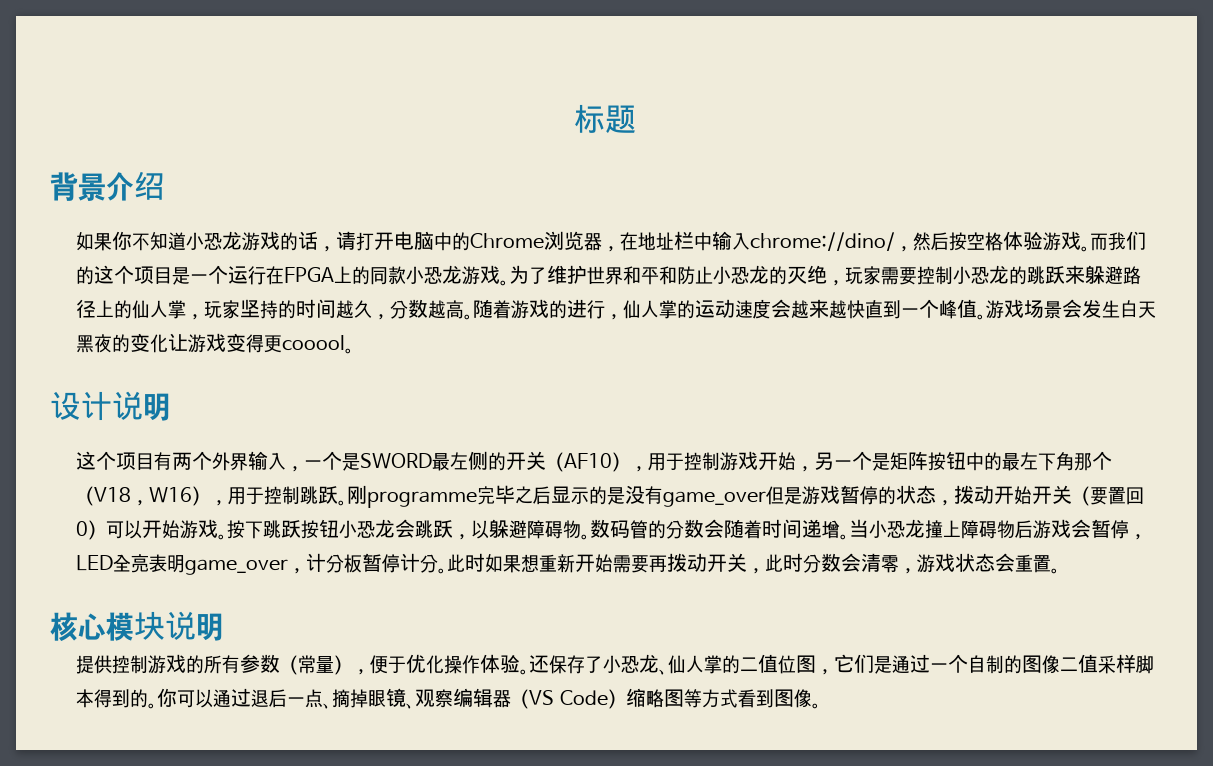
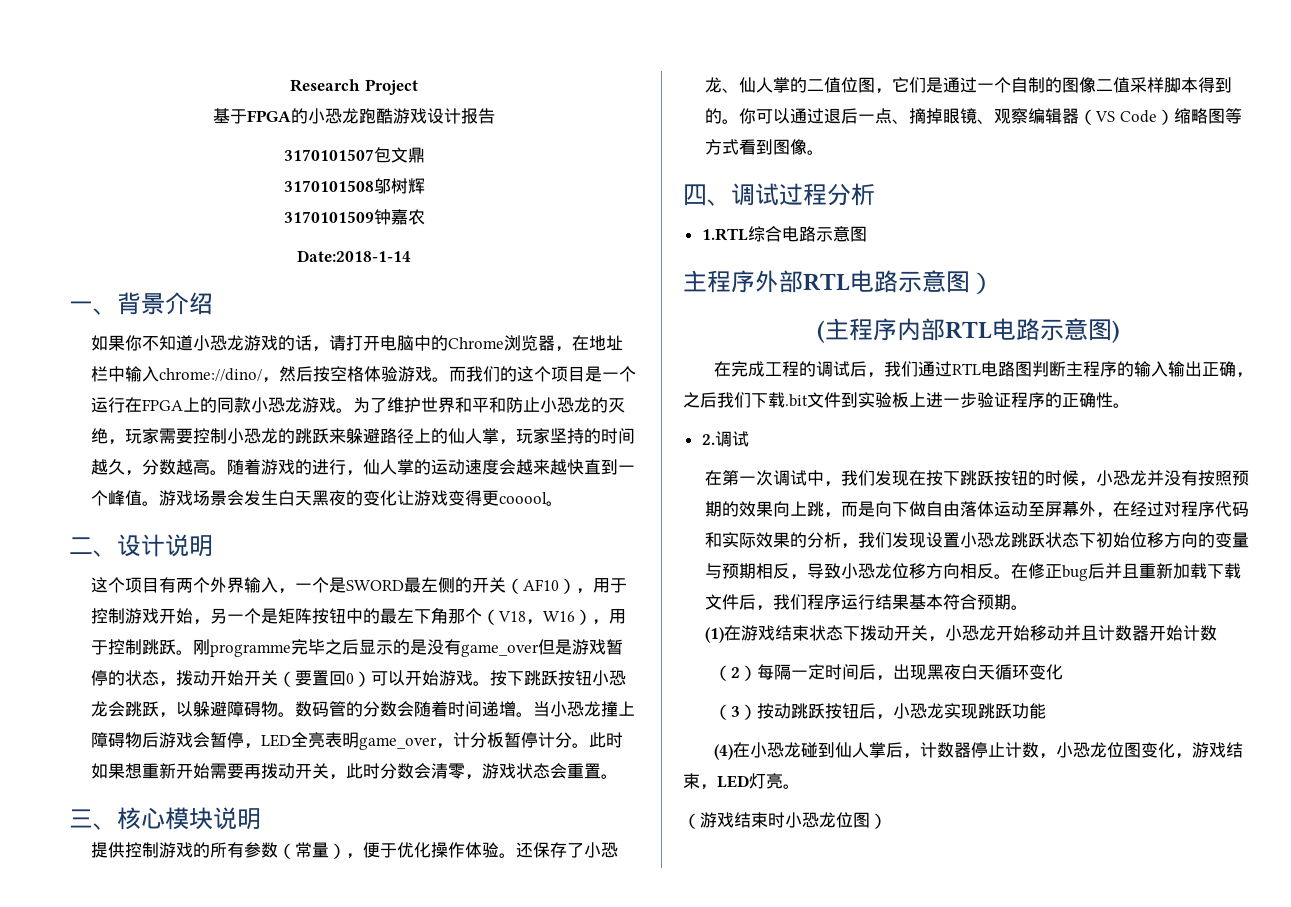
- 标题
- 背景介绍
+ Research Project
+ 基于FPGA的小恐龙跑酷游戏设计报告
+ 3170101507包文鼎
+ 3170101508邬树辉
+ 3170101509钟嘉农
+ Date:2018-1-14
+ 一、背景介绍
- 设计说明
+ 二、设计说明
- 核心模块说明
+ 三、核心模块说明
+ 四、调试过程分析
+ 1.RTL综合电路示意图
+ 主程序外部RTL电路示意图）
+ (主程序内部RTL电路示意图)
+ 在完成工程的调试后，我们通过RTL电路图判断主程序的输入输出正确，之后我们下载.bit文件到实验板上进一步验证程序的正确性。
+ 2.调试
+ 在第一次调试中，我们发现在按下跳跃按钮的时候，小恐龙并没有按照预期的效果向上跳，而是向下做自由落体运动至屏幕外，在经过对程序代码和实际效果的分析，我们发现设置小恐龙跳跃状态下初始位移方向的变量与预期相反，导致小恐龙位移方向相反。在修正bug后并且重新加载下载文件后，我们程序运行结果基本符合预期。
+ (1)在游戏结束状态下拨动开关，小恐龙开始移动并且计数器开始计数
+ （2）每隔一定时间后，出现黑夜白天循环变化
+ （3）按动跳跃按钮后，小恐龙实现跳跃功能
+ (4)在小恐龙碰到仙人掌后，计数器停止计数，小恐龙位图变化，游戏结束，LED灯亮。
+ （游戏结束时小恐龙位图）

